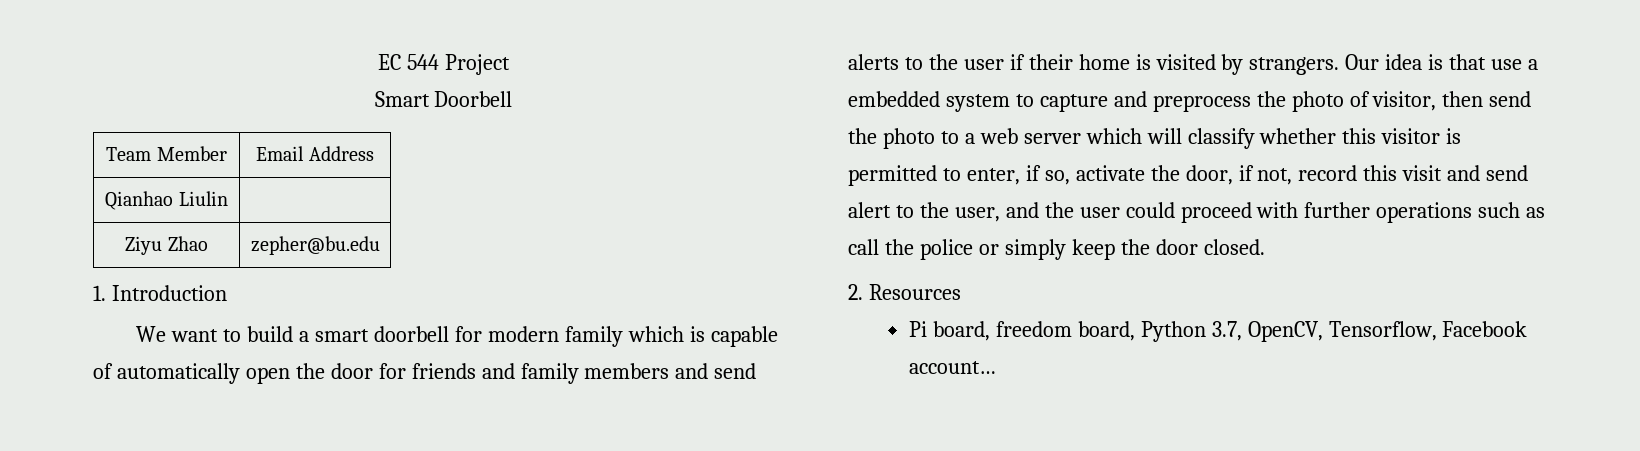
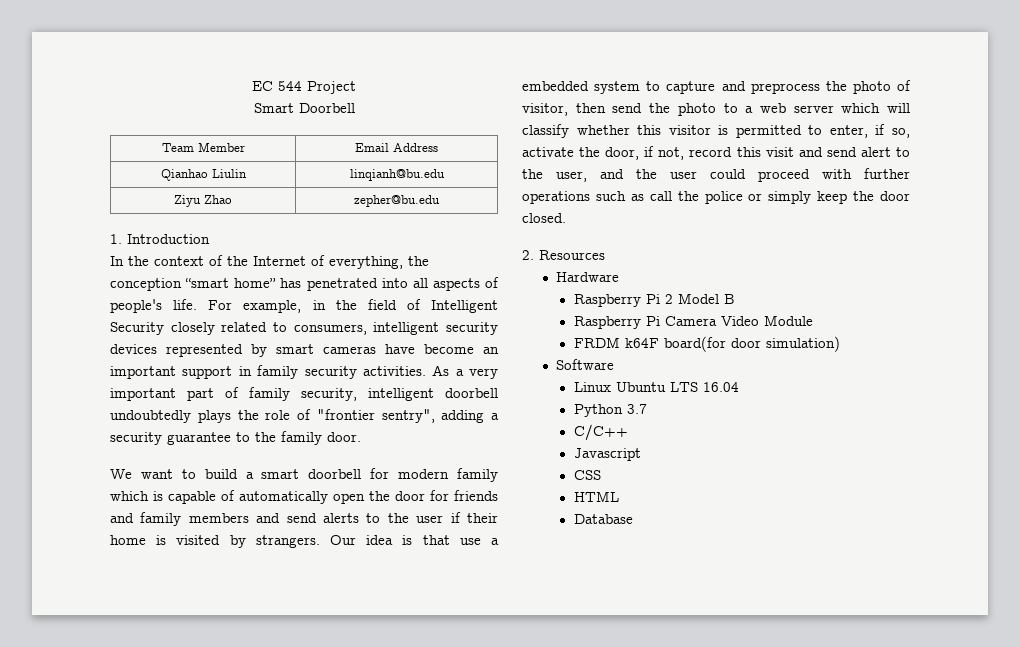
- Qianhao Liulin |
+ Qianhao Liulin | linqianh@bu.edu
+ In the context of the Internet of everything, the conception “smart home” has penetrated into all aspects of people's life. For example, in the field of Intelligent Security closely related to consumers, intelligent security devices represented by smart cameras have become an important support in family security activities. As a very important part of family security, intelligent doorbell undoubtedly plays the role of "frontier sentry", adding a security guarantee to the family door.
- Pi board, freedom board, Python 3.7, OpenCV, Tensorflow, Facebook account…
+ Hardware
+ Raspberry Pi 2 Model B
+ Raspberry Pi Camera Video Module
+ FRDM k64F board(for door simulation)
+ Software
+ Linux Ubuntu LTS 16.04
+ Python 3.7
+ C/C++
+ Javascript
+ CSS
+ HTML
+ Database

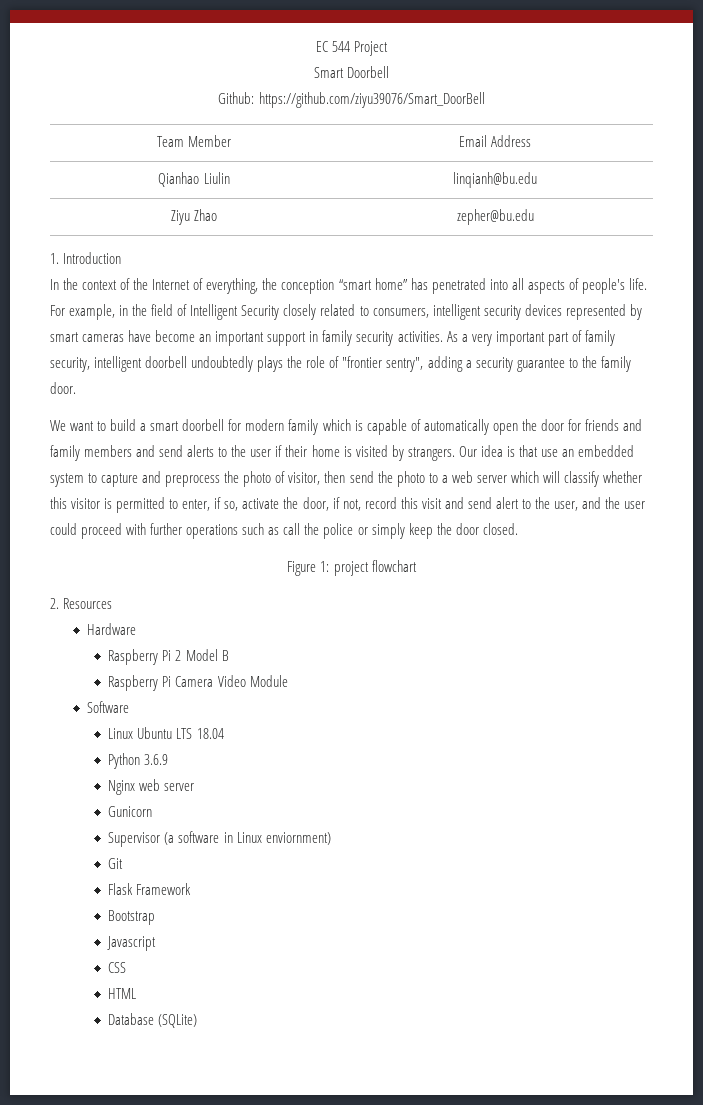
+ Github: https://github.com/ziyu39076/Smart_DoorBell
- Our idea is that use a embedded system to capture and preprocess the photo of visitor, then send the photo to a web server which will classify whether this visitor is permitted to enter, if so, activate the door, if not, record this visit and send alert to the user, and the user could proceed with further operations such as call the police or simply keep the door closed.
+ Our idea is that use an embedded system to capture and preprocess the photo of visitor, then send the photo to a web server which will classify whether this visitor is permitted to enter, if so, activate the door, if not, record this visit and send alert to the user, and the user could proceed with further operations such as call the police or simply keep the door closed.
+ Figure 1: project flowchart
- FRDM k64F board(for door simulation)
- Linux Ubuntu LTS 16.04
+ Linux Ubuntu LTS 18.04
- Python 3.7
- C/C++
+ Python 3.6.9
+ Nginx web server
+ Gunicorn
+ Supervisor (a software in Linux enviornment)
+ Git
+ Flask Framework
+ Bootstrap
- Database
+ Database (SQLite)

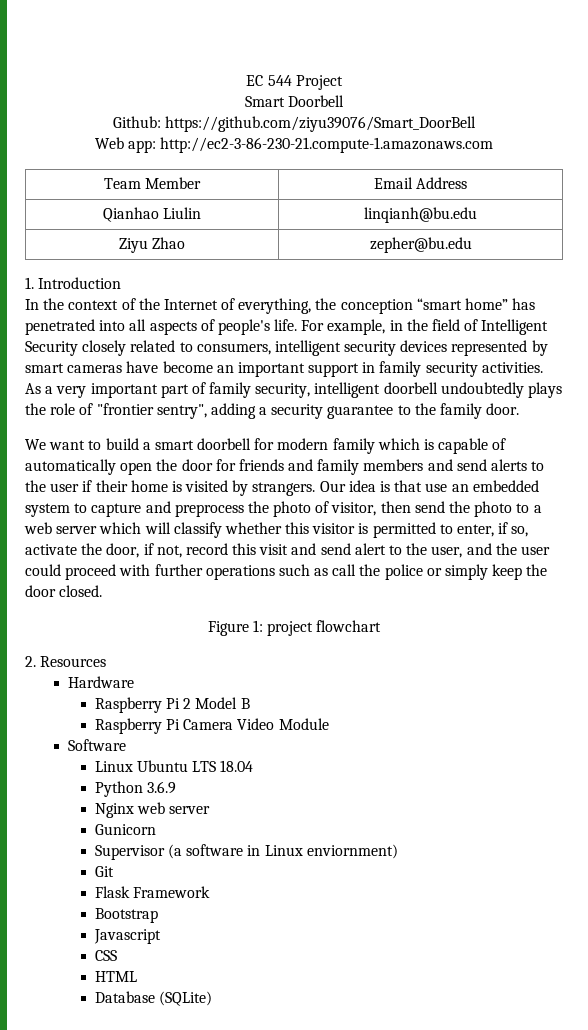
+ Web app: http://ec2-3-86-230-21.compute-1.amazonaws.com

